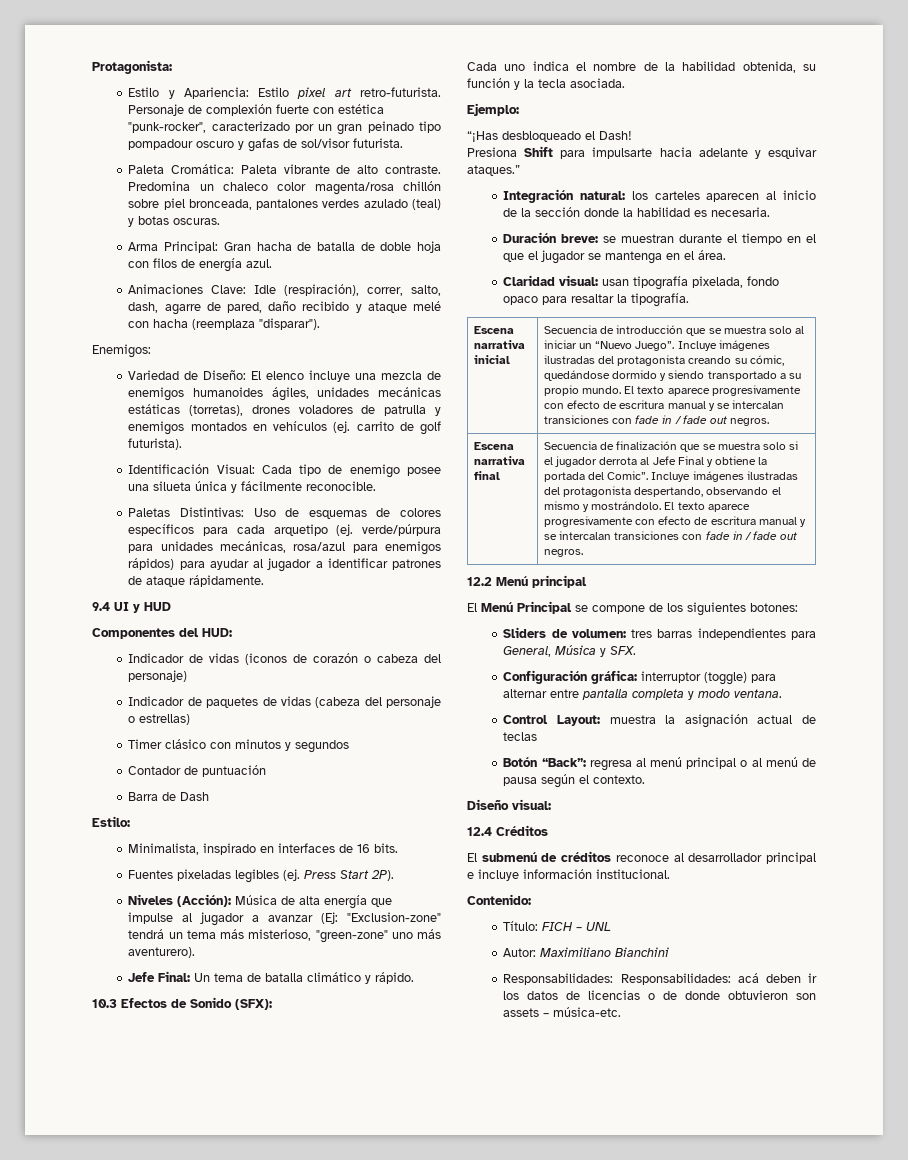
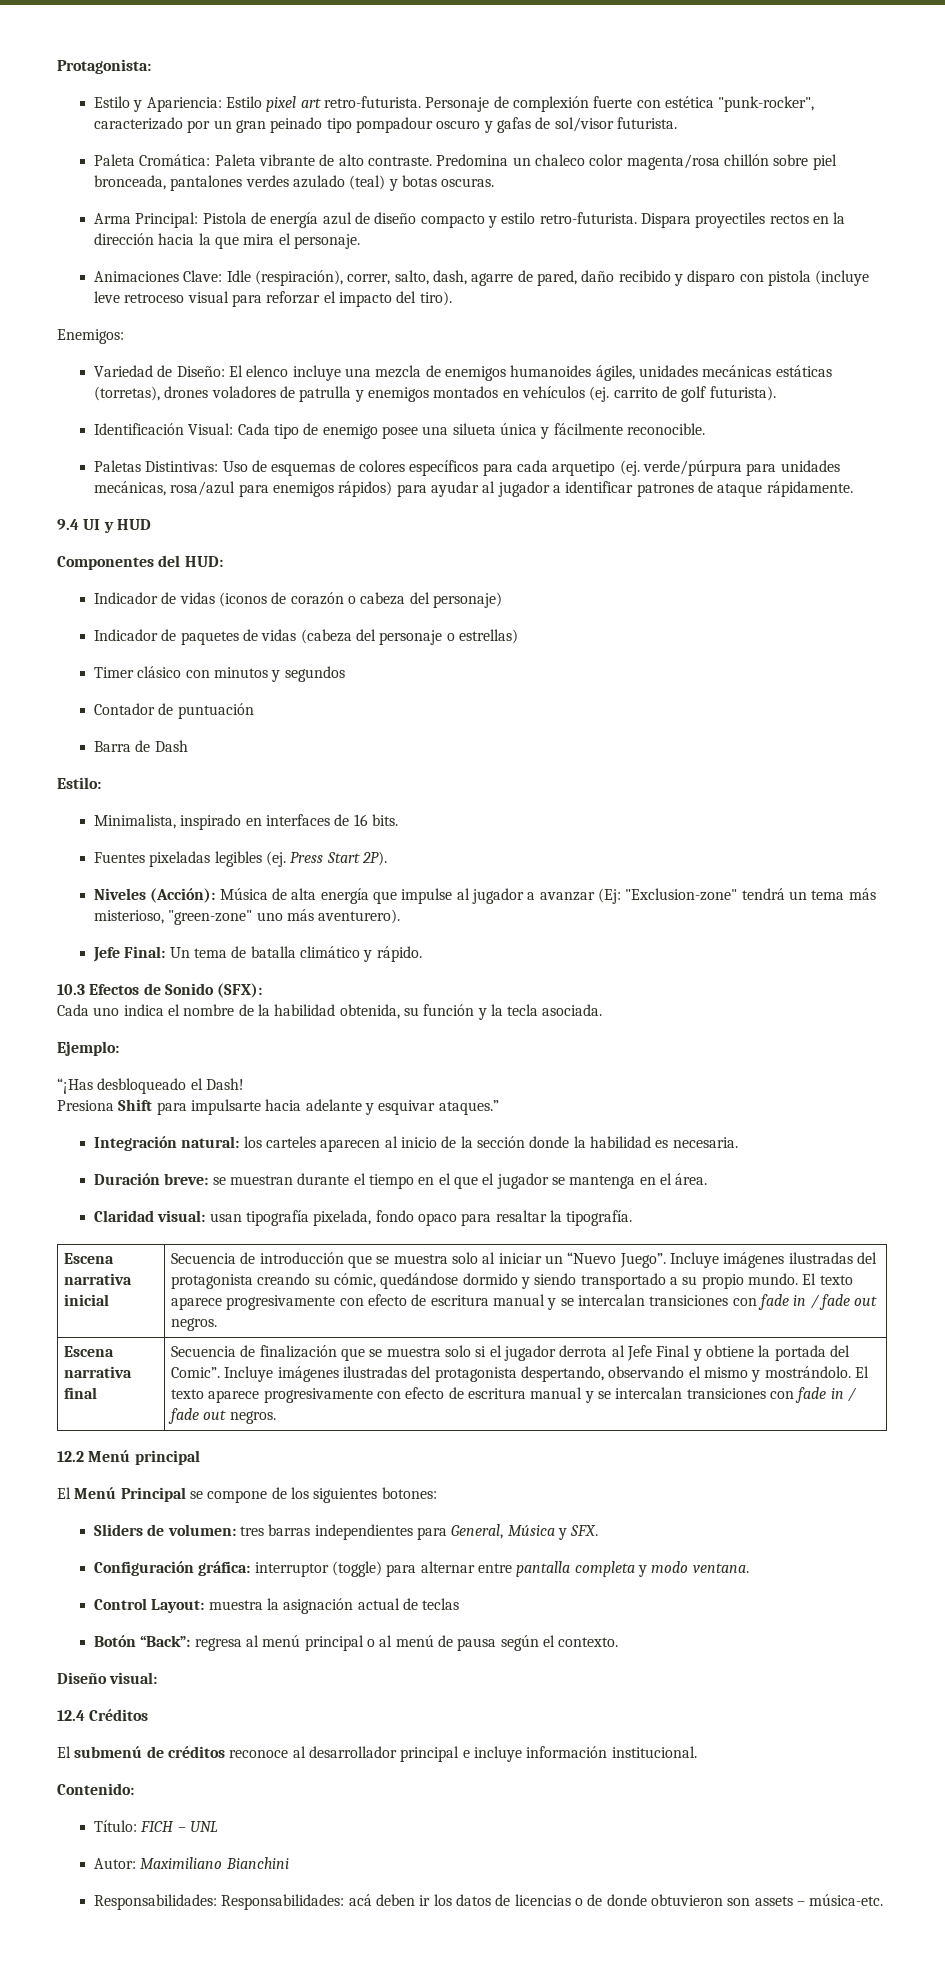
- Arma Principal: Gran hacha de batalla de doble hoja con filos de energía azul.
+ Arma Principal: Pistola de energía azul de diseño compacto y estilo retro-futurista. Dispara proyectiles rectos en la dirección hacia la que mira el personaje.
- Animaciones Clave: Idle (respiración), correr, salto, dash, agarre de pared, daño recibido y ataque melé con hacha (reemplaza "disparar").
+ Animaciones Clave: Idle (respiración), correr, salto, dash, agarre de pared, daño recibido y disparo con pistola (incluye leve retroceso visual para reforzar el impacto del tiro).

